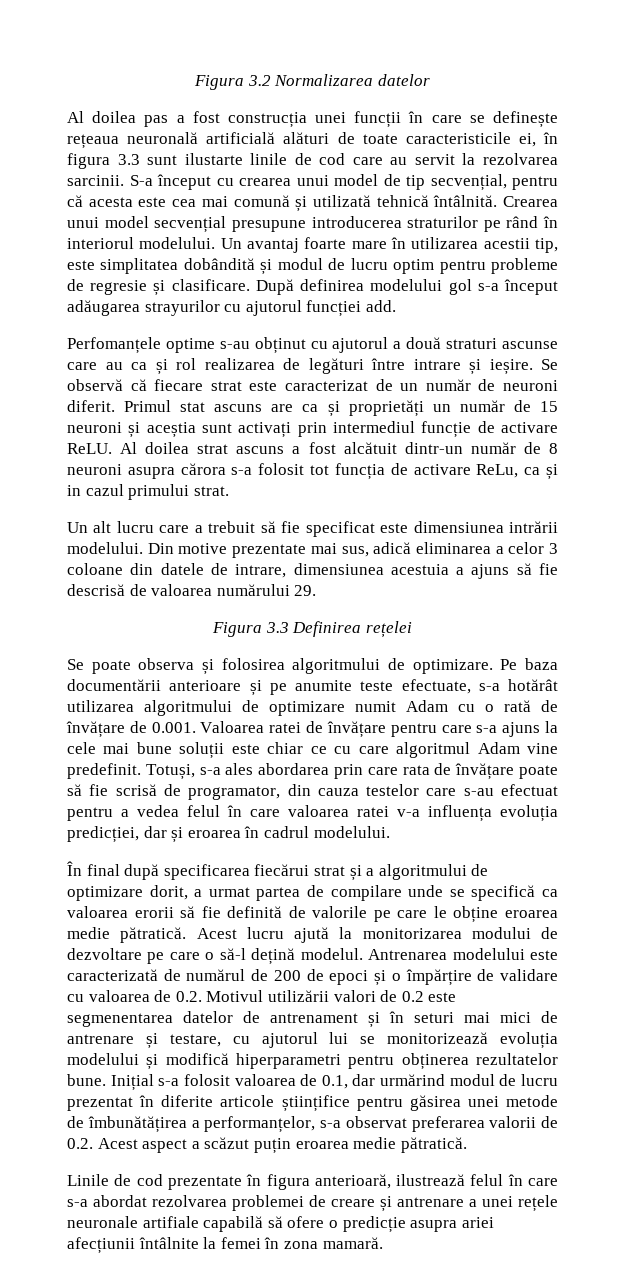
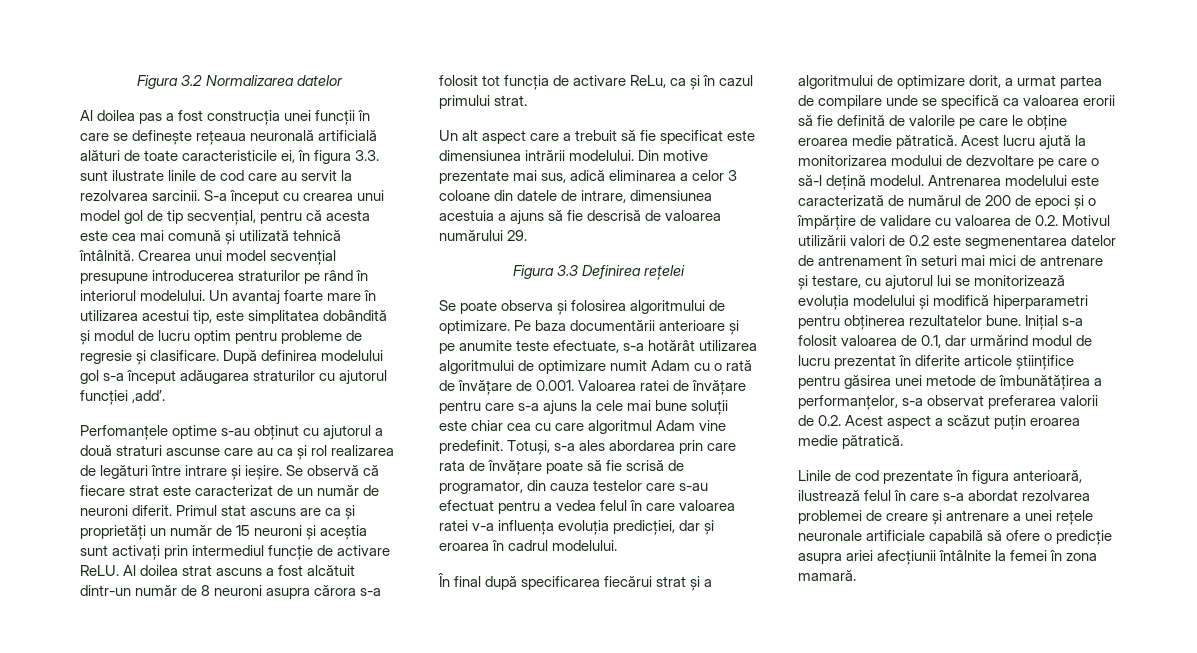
- Al doilea pas a fost construcția unei funcții în care se definește rețeaua neuronală artificială alături de toate caracteristicile ei, în figura 3.3 sunt ilustarte linile de cod care au servit la rezolvarea sarcinii.
+ Al doilea pas a fost construcția unei funcții în care se definește rețeaua neuronală artificială alături de toate caracteristicile ei, în figura 3.3. sunt ilustrate linile de cod care au servit la rezolvarea sarcinii.
- S-a început cu crearea unui model de tip secvențial, pentru că acesta este cea mai comună și utilizată tehnică întâlnită.
+ S-a început cu crearea unui model gol de tip secvențial, pentru că acesta este cea mai comună și utilizată tehnică întâlnită.
- Un avantaj foarte mare în utilizarea acestii tip, este simplitatea dobândită și modul de lucru optim pentru probleme de regresie și clasificare.
+ Un avantaj foarte mare în utilizarea acestui tip, este simplitatea dobândită și modul de lucru optim pentru probleme de regresie și clasificare.
- După definirea modelului gol s-a început adăugarea strayurilor cu ajutorul funcției add.
+ După definirea modelului gol s-a început adăugarea straturilor cu ajutorul funcției ‚add’.
- Al doilea strat ascuns a fost alcătuit dintr-un număr de 8 neuroni asupra cărora s-a folosit tot funcția de activare ReLu, ca și in cazul primului strat.
+ Al doilea strat ascuns a fost alcătuit dintr-un număr de 8 neuroni asupra cărora s-a folosit tot funcția de activare ReLu, ca și în cazul primului strat.
- Un alt lucru care a trebuit să fie specificat este dimensiunea intrării modelului.
+ Un alt aspect care a trebuit să fie specificat este dimensiunea intrării modelului.
- Pe baza documentării anterioare și pe anumite teste efectuate, s-a hotărât utilizarea algoritmului de optimizare numit Adam cu o rată de învățare de 0.001. Valoarea ratei de învățare pentru care s-a ajuns la cele mai bune soluții este chiar ce cu care algoritmul Adam vine predefinit.
+ Pe baza documentării anterioare și pe anumite teste efectuate, s-a hotărât utilizarea algoritmului de optimizare numit Adam cu o rată de învățare de 0.001. Valoarea ratei de învățare pentru care s-a ajuns la cele mai bune soluții este chiar cea cu care algoritmul Adam vine predefinit.
- Antrenarea modelului este caracterizată de numărul de 200 de epoci și o împărțire de validare cu valoarea de 0.2. Motivul utilizării valori de 0.2 este segmenentarea datelor de antrenament și în seturi mai mici de antrenare și testare, cu ajutorul lui se monitorizează evoluția modelului și modifică hiperparametri pentru obținerea rezultatelor bune.
+ Antrenarea modelului este caracterizată de numărul de 200 de epoci și o împărțire de validare cu valoarea de 0.2. Motivul utilizării valori de 0.2 este segmenentarea datelor de antrenament în seturi mai mici de antrenare și testare, cu ajutorul lui se monitorizează evoluția modelului și modifică hiperparametri pentru obținerea rezultatelor bune.
- Linile de cod prezentate în figura anterioară, ilustrează felul în care s-a abordat rezolvarea problemei de creare și antrenare a unei rețele neuronale artifiale capabilă să ofere o predicție asupra ariei afecțiunii întâlnite la femei în zona mamară.
+ Linile de cod prezentate în figura anterioară, ilustrează felul în care s-a abordat rezolvarea problemei de creare și antrenare a unei rețele neuronale artificiale capabilă să ofere o predicție asupra ariei afecțiunii întâlnite la femei în zona mamară.

